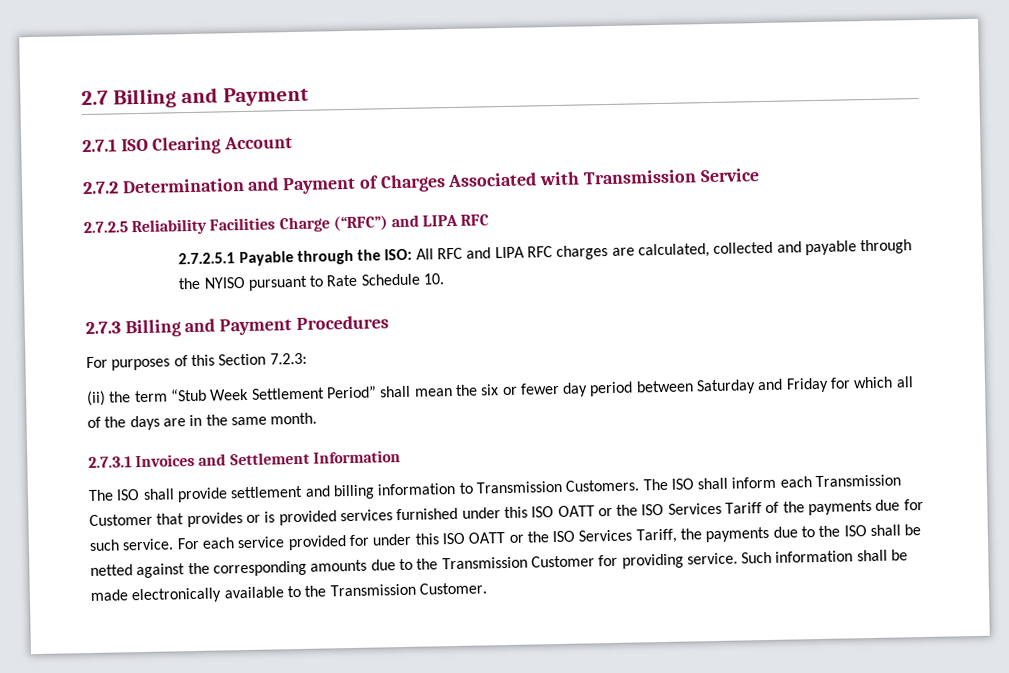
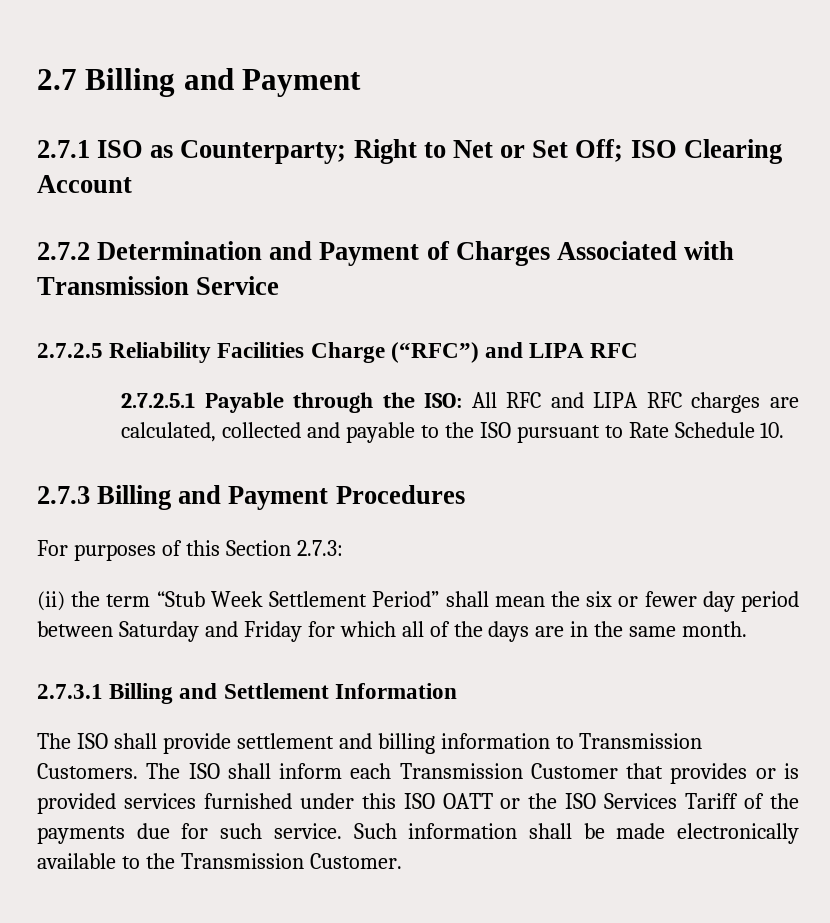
- 2.7.1 ISO Clearing Account
+ 2.7.1 ISO as Counterparty; Right to Net or Set Off; ISO Clearing Account
- 2.7.2.5.1 Payable through the ISO: All RFC and LIPA RFC charges are calculated, collected and payable through the NYISO pursuant to Rate Schedule 10.
+ 2.7.2.5.1 Payable through the ISO: All RFC and LIPA RFC charges are calculated, collected and payable to the ISO pursuant to Rate Schedule 10.
- For purposes of this Section 7.2.3:
+ For purposes of this Section 2.7.3:
- 2.7.3.1 Invoices and Settlement Information
+ 2.7.3.1 Billing and Settlement Information
- For each service provided for under this ISO OATT or the ISO Services Tariff, the payments due to the ISO shall be netted against the corresponding amounts due to the Transmission Customer for providing service.

